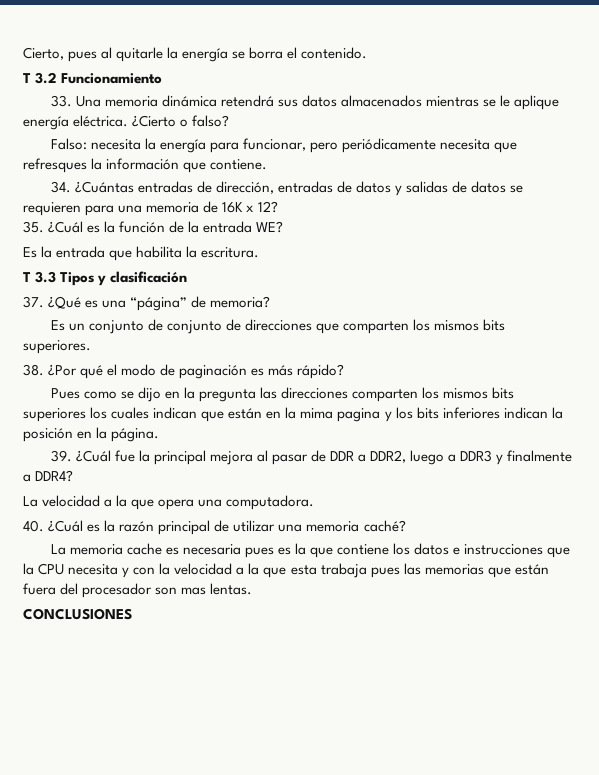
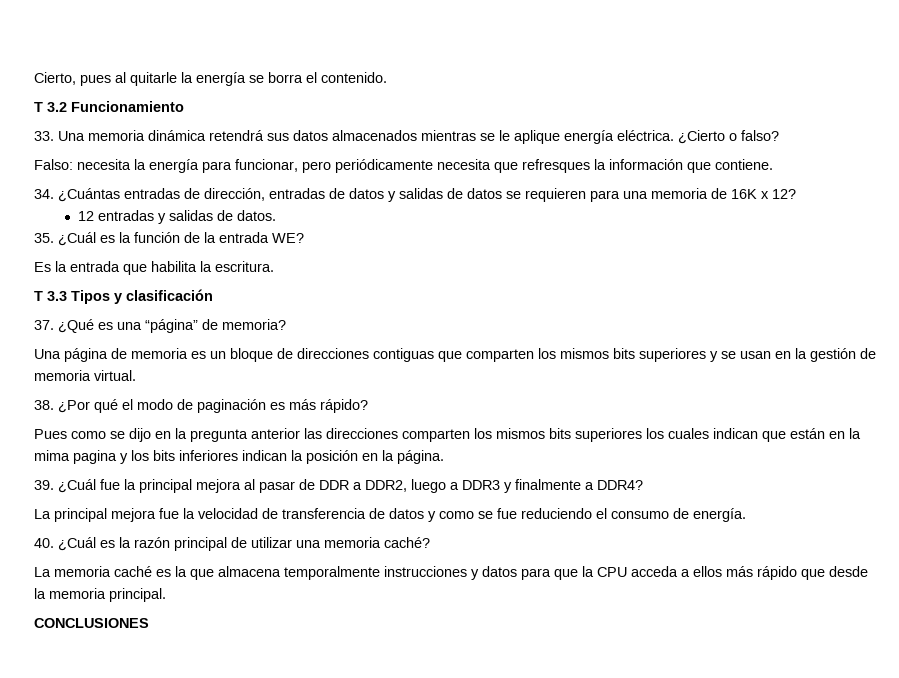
+ 12 entradas y salidas de datos.
- Es un conjunto de conjunto de direcciones que comparten los mismos bits superiores.
+ Una página de memoria es un bloque de direcciones contiguas que comparten los mismos bits superiores y se usan en la gestión de memoria virtual.
- Pues como se dijo en la pregunta las direcciones comparten los mismos bits superiores los cuales indican que están en la mima pagina y los bits inferiores indican la posición en la página.
+ Pues como se dijo en la pregunta anterior las direcciones comparten los mismos bits superiores los cuales indican que están en la mima pagina y los bits inferiores indican la posición en la página.
- La velocidad a la que opera una computadora.
+ La principal mejora fue la velocidad de transferencia de datos y como se fue reduciendo el consumo de energía.
- La memoria cache es necesaria pues es la que contiene los datos e instrucciones que la CPU necesita y con la velocidad a la que esta trabaja pues las memorias que están fuera del procesador son mas lentas.
+ La memoria caché es la que almacena temporalmente instrucciones y datos para que la CPU acceda a ellos más rápido que desde la memoria principal.

